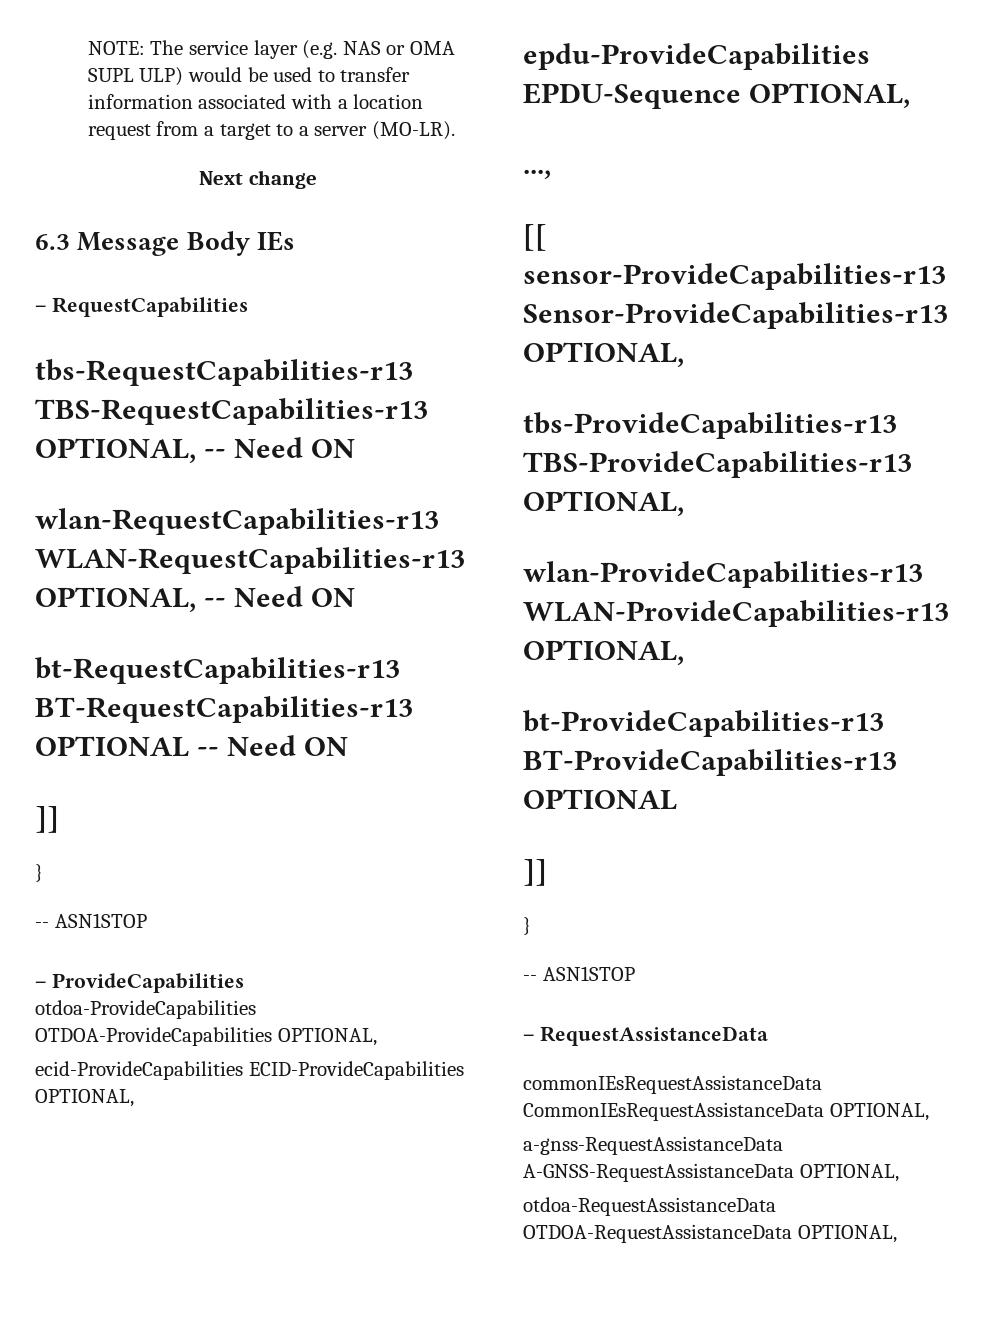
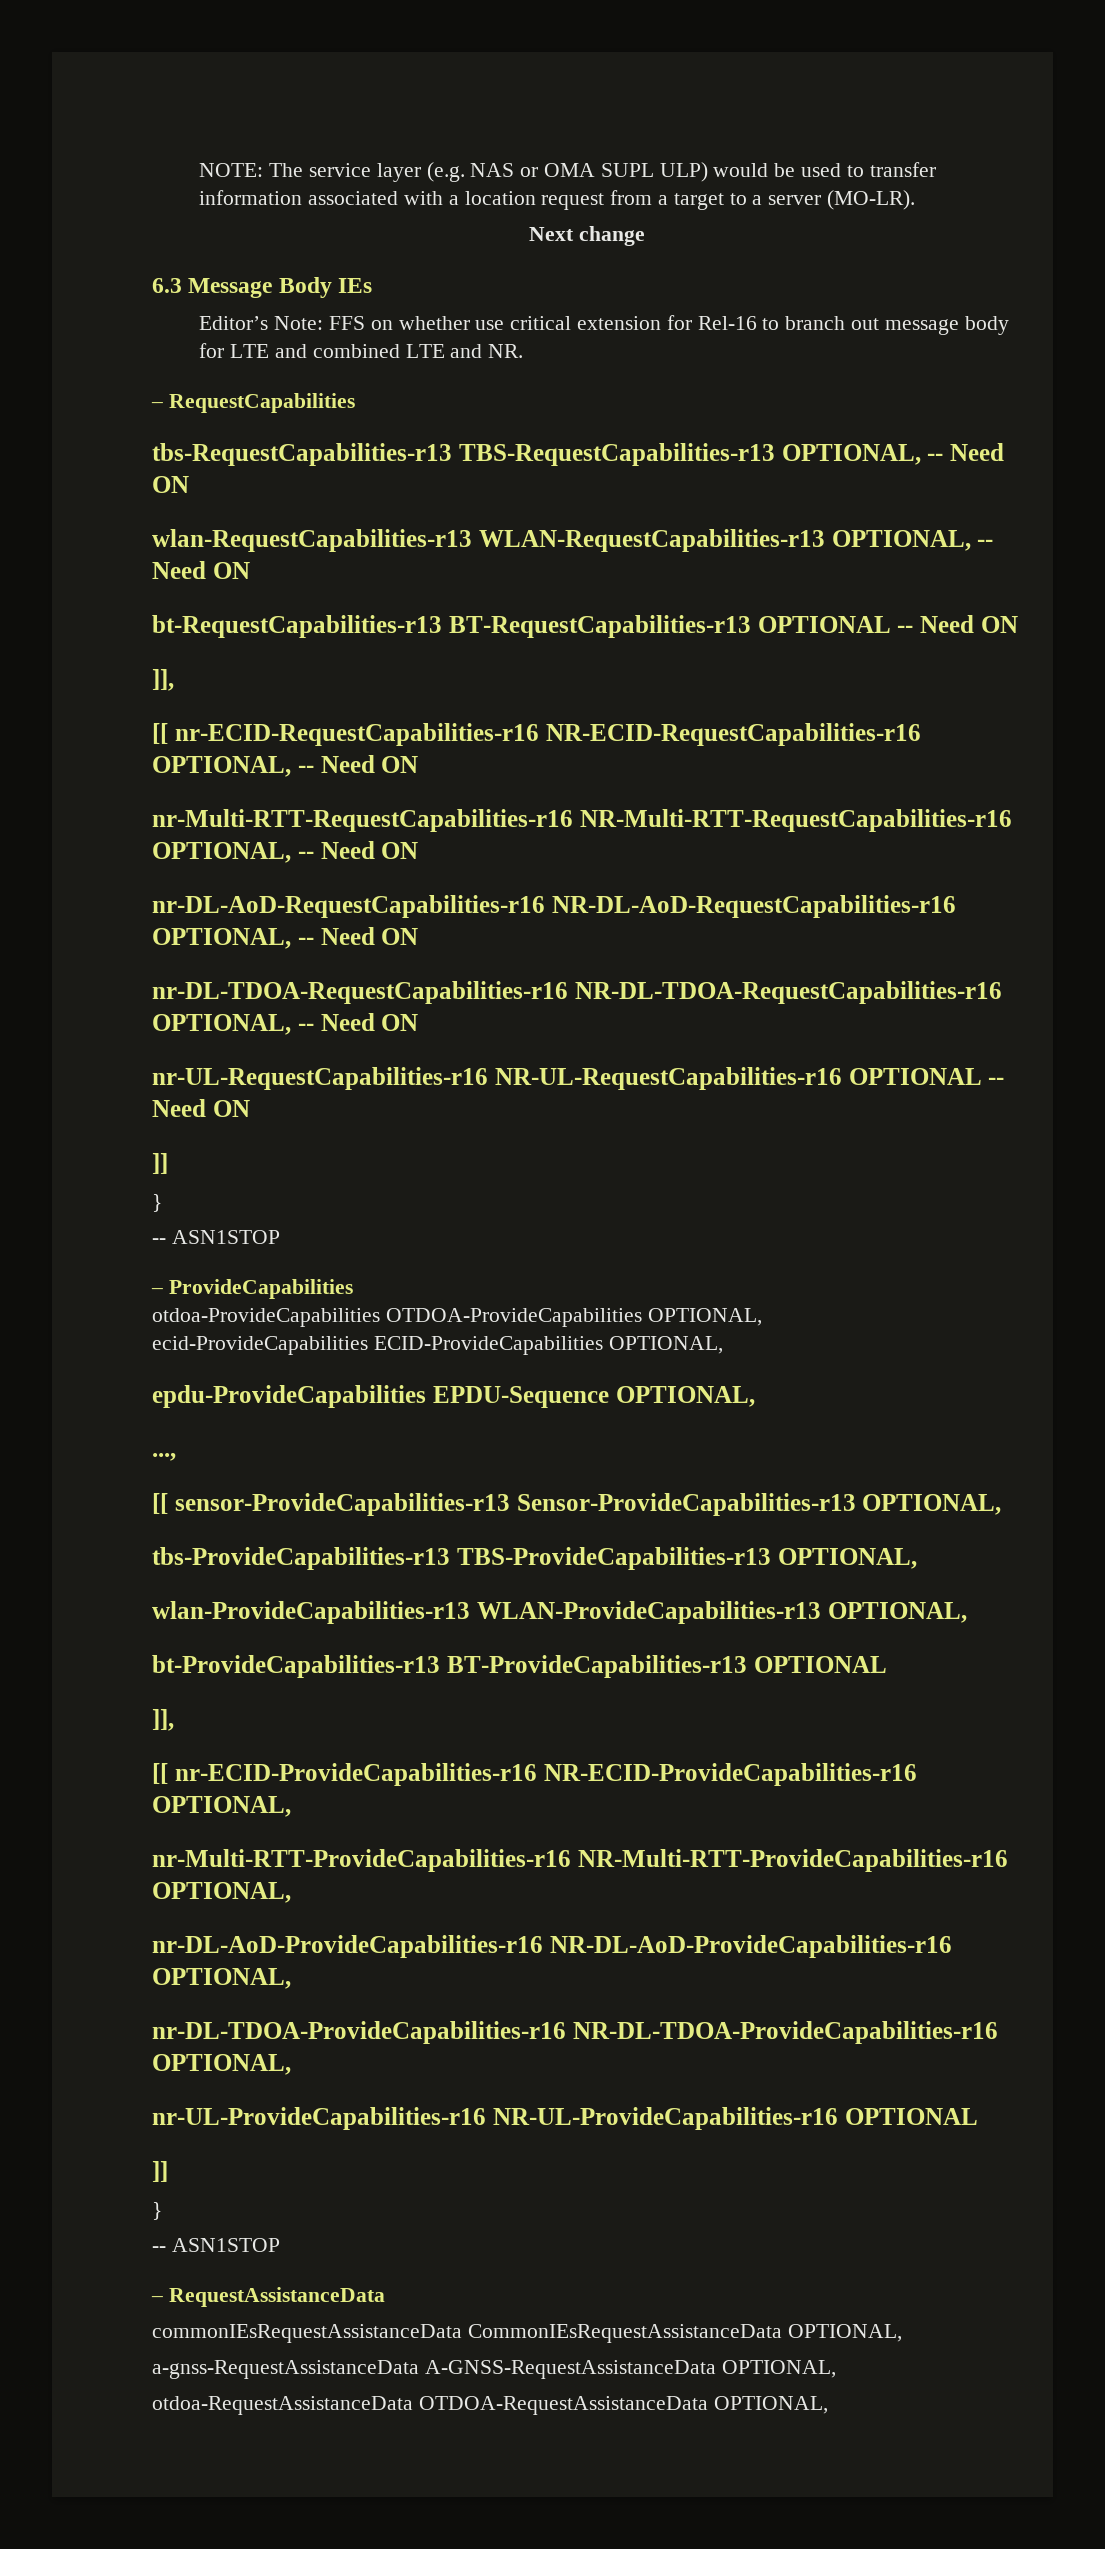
+ Editor’s Note: FFS on whether use critical extension for Rel-16 to branch out message body for LTE and combined LTE and NR.
  bt-RequestCapabilities-r13 BT-RequestCapabilities-r13 OPTIONAL -- Need ON
+ ]],
+ [[ nr-ECID-RequestCapabilities-r16 NR-ECID-RequestCapabilities-r16 OPTIONAL, -- Need ON
+ nr-Multi-RTT-RequestCapabilities-r16 NR-Multi-RTT-RequestCapabilities-r16 OPTIONAL, -- Need ON
+ nr-DL-AoD-RequestCapabilities-r16 NR-DL-AoD-RequestCapabilities-r16 OPTIONAL, -- Need ON
+ nr-DL-TDOA-RequestCapabilities-r16 NR-DL-TDOA-RequestCapabilities-r16 OPTIONAL, -- Need ON
+ nr-UL-RequestCapabilities-r16 NR-UL-RequestCapabilities-r16 OPTIONAL -- Need ON
  bt-ProvideCapabilities-r13 BT-ProvideCapabilities-r13 OPTIONAL
+ ]],
+ [[ nr-ECID-ProvideCapabilities-r16 NR-ECID-ProvideCapabilities-r16 OPTIONAL,
+ nr-Multi-RTT-ProvideCapabilities-r16 NR-Multi-RTT-ProvideCapabilities-r16 OPTIONAL,
+ nr-DL-AoD-ProvideCapabilities-r16 NR-DL-AoD-ProvideCapabilities-r16 OPTIONAL,
+ nr-DL-TDOA-ProvideCapabilities-r16 NR-DL-TDOA-ProvideCapabilities-r16 OPTIONAL,
+ nr-UL-ProvideCapabilities-r16 NR-UL-ProvideCapabilities-r16 OPTIONAL

